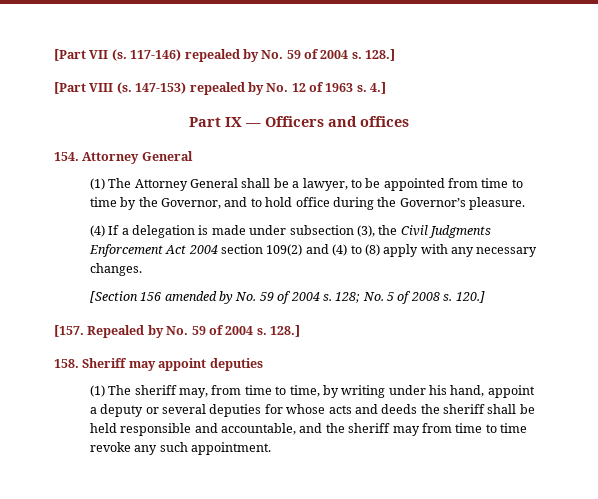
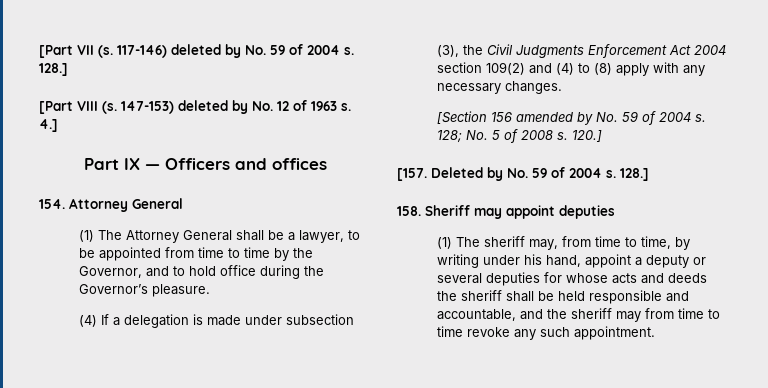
- 117-146) repealed by No. 59 of 2004 s.
+ 117-146) deleted by No. 59 of 2004 s.
- 147-153) repealed by No. 12 of 1963 s.
+ 147-153) deleted by No. 12 of 1963 s.
- [157. Repealed by No. 59 of 2004 s.
+ [157. Deleted by No. 59 of 2004 s.

